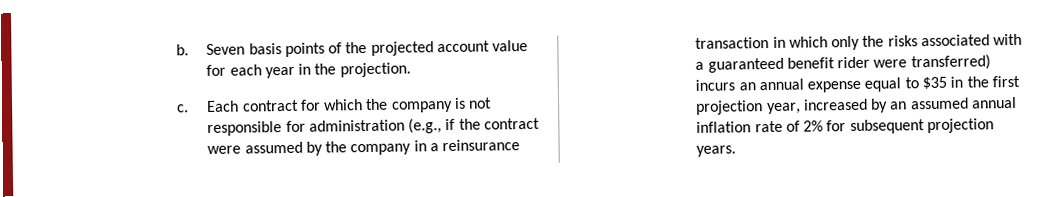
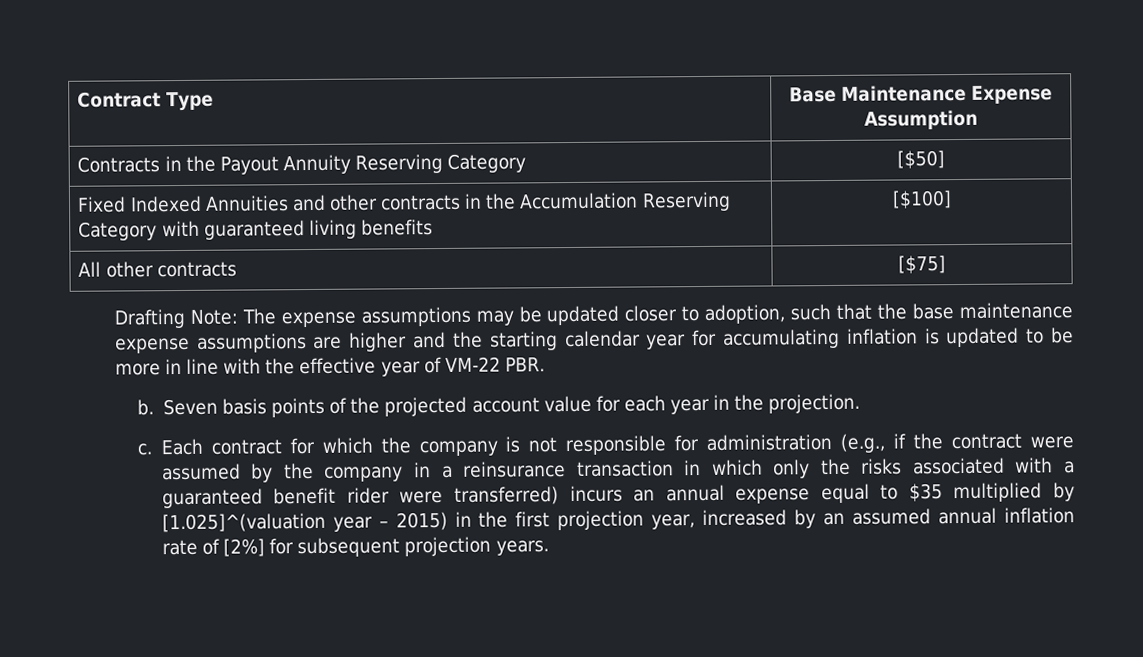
+ Contract Type | Base Maintenance Expense Assumption
+ Contracts in the Payout Annuity Reserving Category | [$50]
+ Fixed Indexed Annuities and other contracts in the Accumulation Reserving Category with guaranteed living benefits | [$100]
+ All other contracts | [$75]
+ Drafting Note: The expense assumptions may be updated closer to adoption, such that the base maintenance expense assumptions are higher and the starting calendar year for accumulating inflation is updated to be more in line with the effective year of VM-22 PBR.
- Each contract for which the company is not responsible for administration (e.g., if the contract were assumed by the company in a reinsurance transaction in which only the risks associated with a guaranteed benefit rider were transferred) incurs an annual expense equal to $35 in the first projection year, increased by an assumed annual inflation rate of 2% for subsequent projection years.
+ Each contract for which the company is not responsible for administration (e.g., if the contract were assumed by the company in a reinsurance transaction in which only the risks associated with a guaranteed benefit rider were transferred) incurs an annual expense equal to $35 multiplied by [1.025]^(valuation year – 2015) in the first projection year, increased by an assumed annual inflation rate of [2%] for subsequent projection years.

